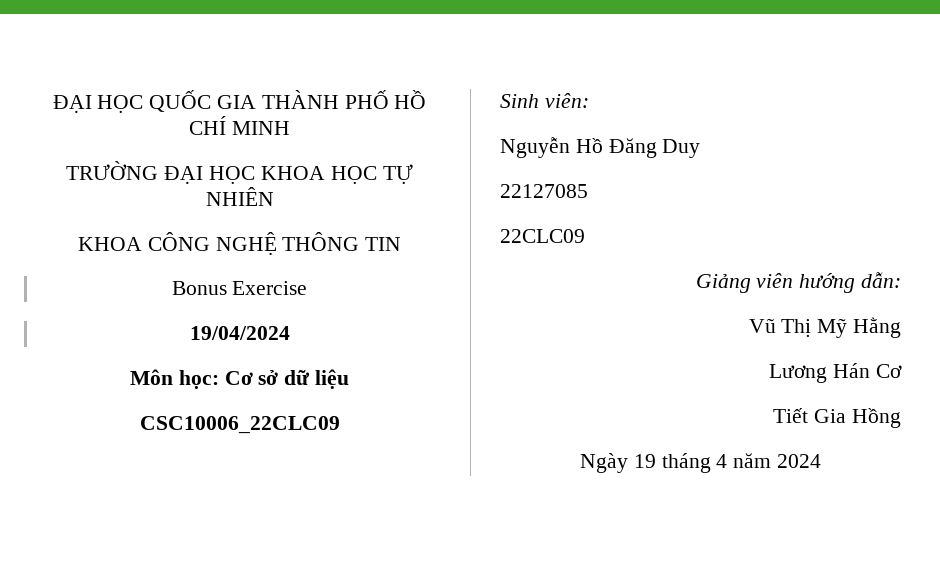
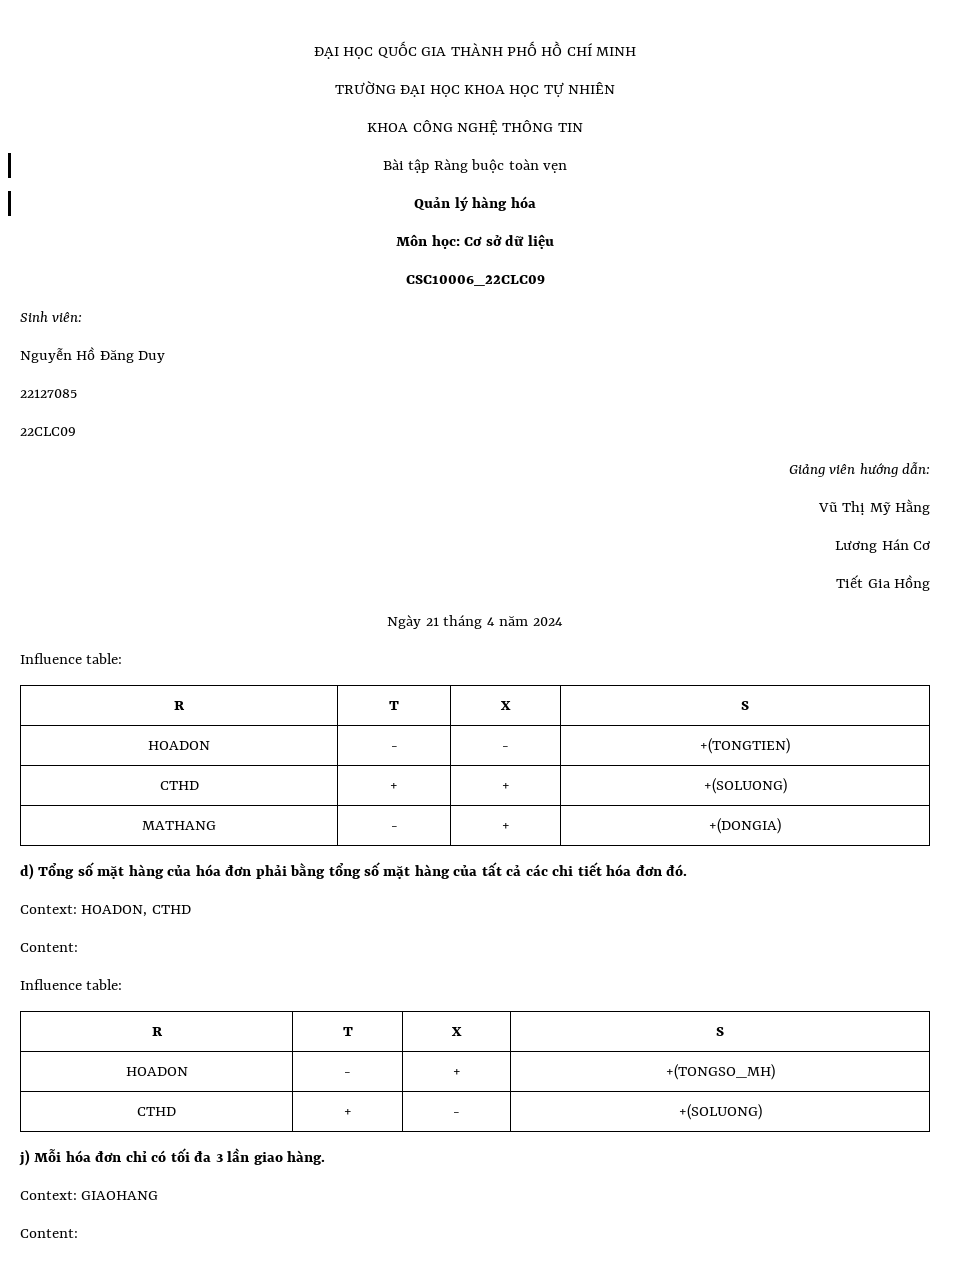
- Bonus Exercise
- 19/04/2024
+ Bài tập Ràng buộc toàn vẹn
+ Quản lý hàng hóa
- Ngày 19 tháng 4 năm 2024
+ Ngày 21 tháng 4 năm 2024
+ Influence table:
+ R | T | X | S
+ HOADON | - | - | +(TONGTIEN)
+ CTHD | + | + | +(SOLUONG)
+ MATHANG | - | + | +(DONGIA)
+ d) Tổng số mặt hàng của hóa đơn phải bằng tổng số mặt hàng của tất cả các chi tiết hóa đơn đó.
+ Context: HOADON, CTHD
+ Content:
+ Influence table:
+ R | T | X | S
+ HOADON | - | + | +(TONGSO_MH)
+ CTHD | + | - | +(SOLUONG)
+ j) Mỗi hóa đơn chỉ có tối đa 3 lần giao hàng.
+ Context: GIAOHANG
+ Content:

